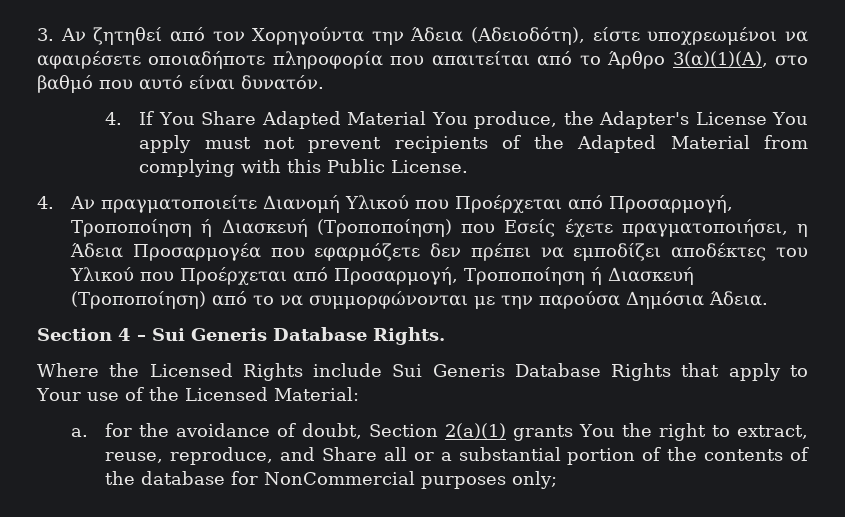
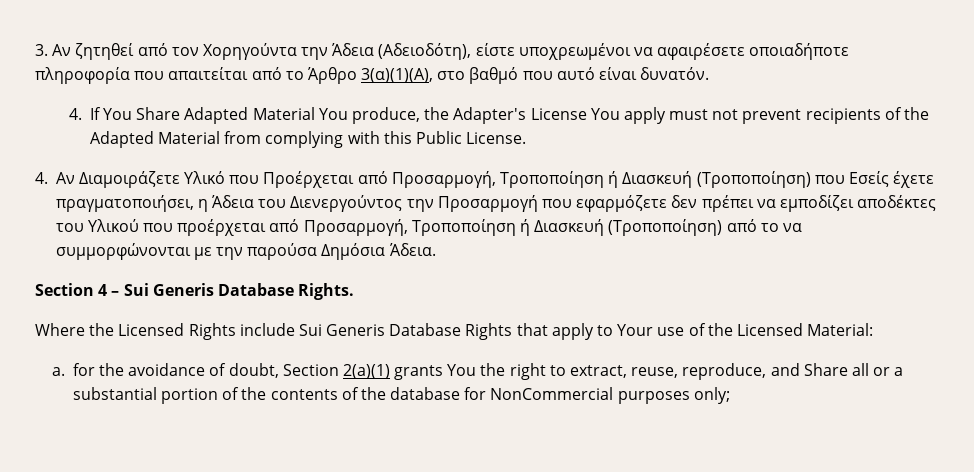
- 4. Aν πραγματοποιείτε Διανομή Υλικού που Προέρχεται από Προσαρμογή, Τροποποίηση ή Διασκευή (Τροποποίηση) που Εσείς έχετε πραγματοποιήσει, η Άδεια Προσαρμογέα που εφαρμόζετε δεν πρέπει να εμποδίζει αποδέκτες του Υλικού που Προέρχεται από Προσαρμογή, Τροποποίηση ή Διασκευή (Τροποποίηση) από το να συμμορφώνονται με την παρούσα Δημόσια Άδεια.
+ 4. Aν Διαμοιράζετε Υλικό που Προέρχεται από Προσαρμογή, Τροποποίηση ή Διασκευή (Τροποποίηση) που Εσείς έχετε πραγματοποιήσει, η Άδεια του Διενεργούντος την Προσαρμογή που εφαρμόζετε δεν πρέπει να εμποδίζει αποδέκτες του Υλικού που προέρχεται από Προσαρμογή, Τροποποίηση ή Διασκευή (Τροποποίηση) από το να συμμορφώνονται με την παρούσα Δημόσια Άδεια.

